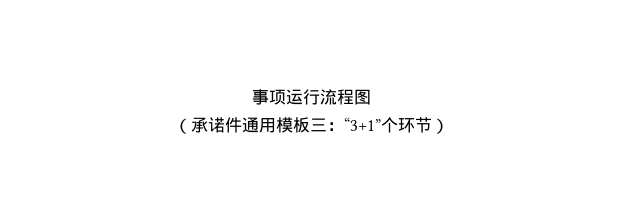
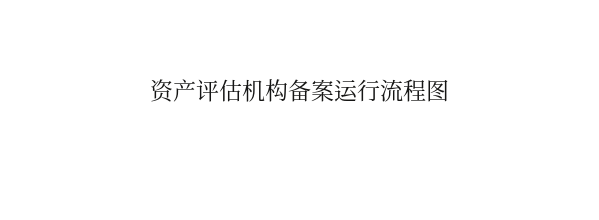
- 事项运行流程图
+ 资产评估机构备案运行流程图
- （承诺件通用模板三：“3+1”个环节）

